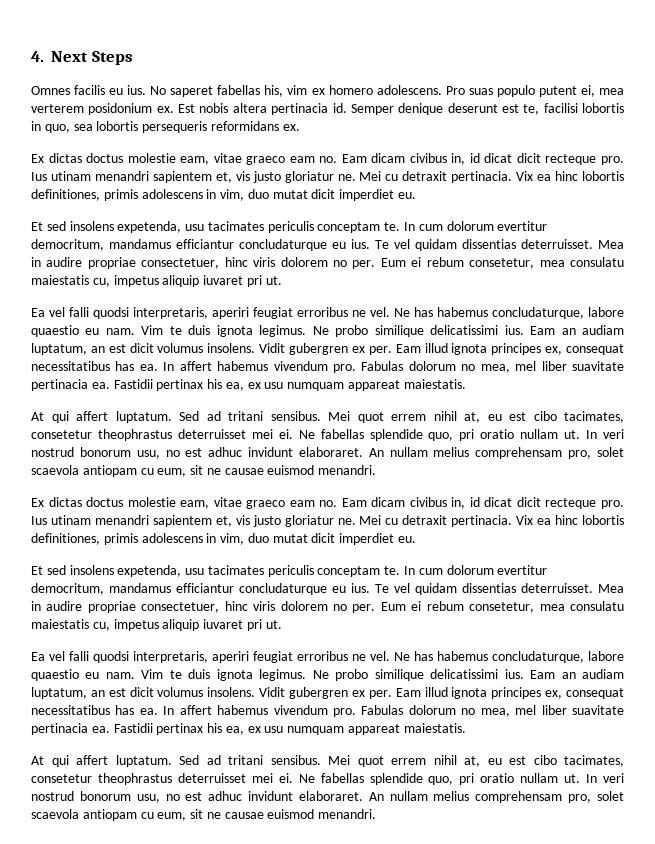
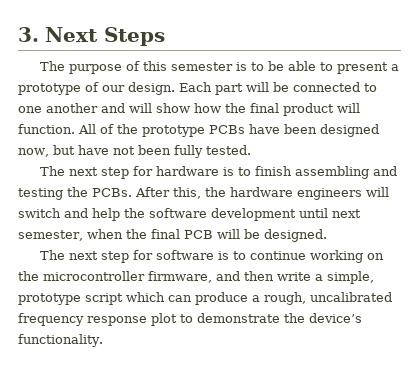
- 4. Next Steps
+ 3. Next Steps
- Omnes facilis eu ius. No saperet fabellas his, vim ex homero adolescens. Pro suas populo putent ei, mea verterem posidonium ex. Est nobis altera pertinacia id. Semper denique deserunt est te, facilisi lobortis in quo, sea lobortis persequeris reformidans ex.
- Ex dictas doctus molestie eam, vitae graeco eam no. Eam dicam civibus in, id dicat dicit recteque pro. Ius utinam menandri sapientem et, vis justo gloriatur ne. Mei cu detraxit pertinacia. Vix ea hinc lobortis definitiones, primis adolescens in vim, duo mutat dicit imperdiet eu.
- Et sed insolens expetenda, usu tacimates periculis conceptam te. In cum dolorum evertitur democritum, mandamus efficiantur concludaturque eu ius. Te vel quidam dissentias deterruisset. Mea in audire propriae consectetuer, hinc viris dolorem no per. Eum ei rebum consetetur, mea consulatu maiestatis cu, impetus aliquip iuvaret pri ut.
- Ea vel falli quodsi interpretaris, aperiri feugiat erroribus ne vel. Ne has habemus concludaturque, labore quaestio eu nam. Vim te duis ignota legimus. Ne probo similique delicatissimi ius. Eam an audiam luptatum, an est dicit volumus insolens. Vidit gubergren ex per. Eam illud ignota principes ex, consequat necessitatibus has ea. In affert habemus vivendum pro. Fabulas dolorum no mea, mel liber suavitate pertinacia ea. Fastidii pertinax his ea, ex usu numquam appareat maiestatis.
- At qui affert luptatum. Sed ad tritani sensibus. Mei quot errem nihil at, eu est cibo tacimates, consetetur theophrastus deterruisset mei ei. Ne fabellas splendide quo, pri oratio nullam ut. In veri nostrud bonorum usu, no est adhuc invidunt elaboraret. An nullam melius comprehensam pro, solet scaevola antiopam cu eum, sit ne causae euismod menandri.
- Ex dictas doctus molestie eam, vitae graeco eam no. Eam dicam civibus in, id dicat dicit recteque pro. Ius utinam menandri sapientem et, vis justo gloriatur ne. Mei cu detraxit pertinacia. Vix ea hinc lobortis definitiones, primis adolescens in vim, duo mutat dicit imperdiet eu.
- Et sed insolens expetenda, usu tacimates periculis conceptam te. In cum dolorum evertitur democritum, mandamus efficiantur concludaturque eu ius. Te vel quidam dissentias deterruisset. Mea in audire propriae consectetuer, hinc viris dolorem no per. Eum ei rebum consetetur, mea consulatu maiestatis cu, impetus aliquip iuvaret pri ut.
- Ea vel falli quodsi interpretaris, aperiri feugiat erroribus ne vel. Ne has habemus concludaturque, labore quaestio eu nam. Vim te duis ignota legimus. Ne probo similique delicatissimi ius. Eam an audiam luptatum, an est dicit volumus insolens. Vidit gubergren ex per. Eam illud ignota principes ex, consequat necessitatibus has ea. In affert habemus vivendum pro. Fabulas dolorum no mea, mel liber suavitate pertinacia ea. Fastidii pertinax his ea, ex usu numquam appareat maiestatis.
- At qui affert luptatum. Sed ad tritani sensibus. Mei quot errem nihil at, eu est cibo tacimates, consetetur theophrastus deterruisset mei ei. Ne fabellas splendide quo, pri oratio nullam ut. In veri nostrud bonorum usu, no est adhuc invidunt elaboraret. An nullam melius comprehensam pro, solet scaevola antiopam cu eum, sit ne causae euismod menandri.
+ The purpose of this semester is to be able to present a prototype of our design. Each part will be connected to one another and will show how the final product will function. All of the prototype PCBs have been designed now, but have not been fully tested.
+ The next step for hardware is to finish assembling and testing the PCBs. After this, the hardware engineers will switch and help the software development until next semester, when the final PCB will be designed.
+ The next step for software is to continue working on the microcontroller firmware, and then write a simple, prototype script which can produce a rough, uncalibrated frequency response plot to demonstrate the device’s functionality.

